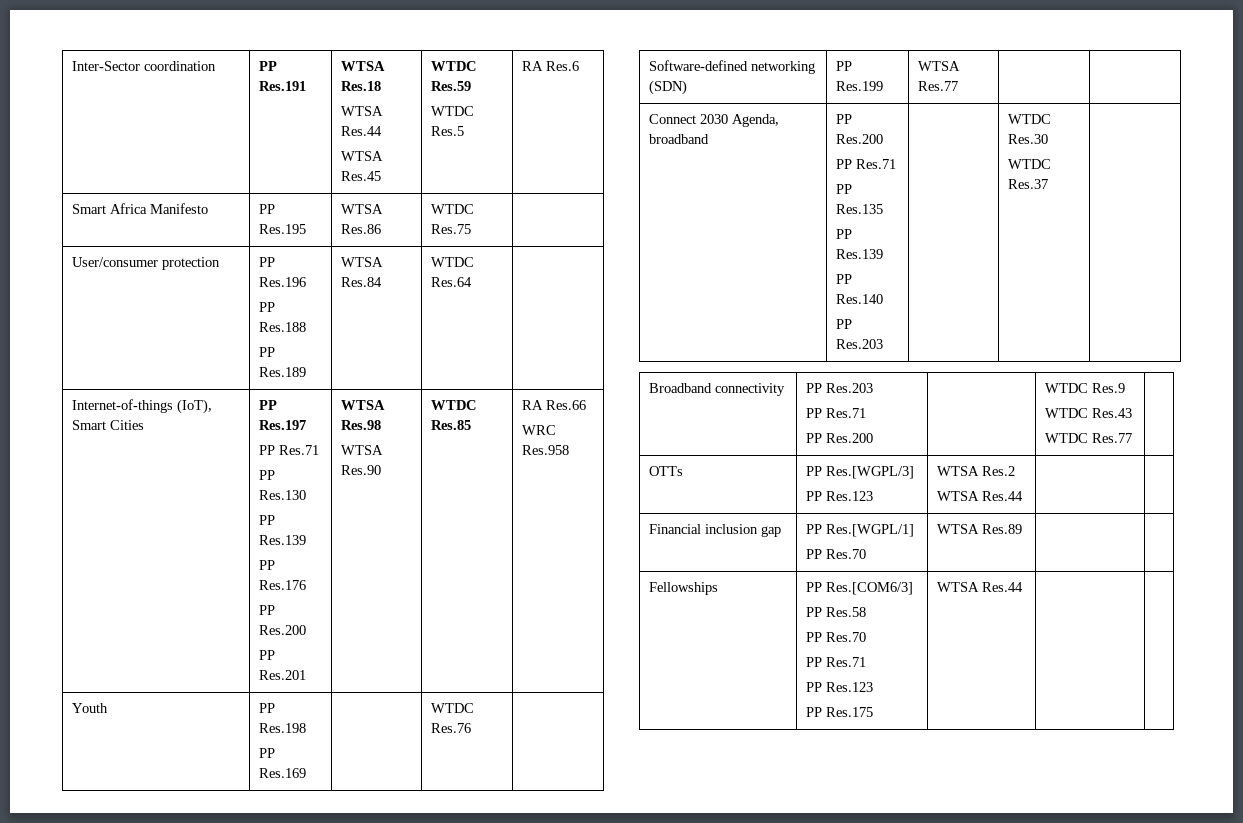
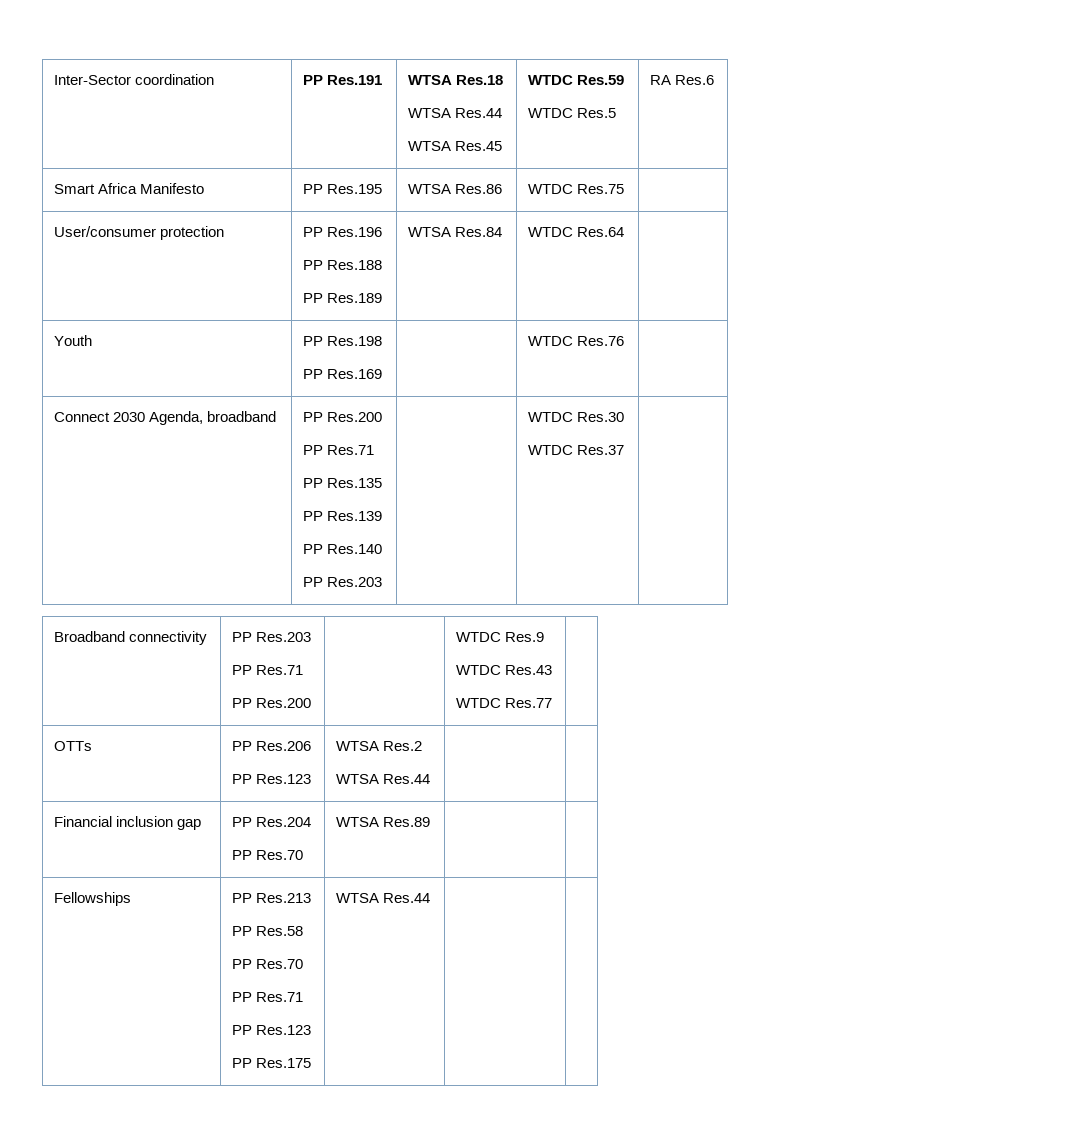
- Internet-of-things (IoT), Smart Cities | PP Res.197
- PP Res.71
- PP Res.130
- PP Res.139
- PP Res.176
- PP Res.200
- PP Res.201 | WTSA Res.98
- WTSA Res.90 | WTDC Res.85 | RA Res.66
- WRC Res.958
- Software-defined networking (SDN) | PP Res.199 | WTSA Res.77 | |
- OTTs | PP Res.[WGPL/3]
+ OTTs | PP Res.206
- Financial inclusion gap | PP Res.[WGPL/1]
+ Financial inclusion gap | PP Res.204
- Fellowships | PP Res.[COM6/3]
+ Fellowships | PP Res.213

